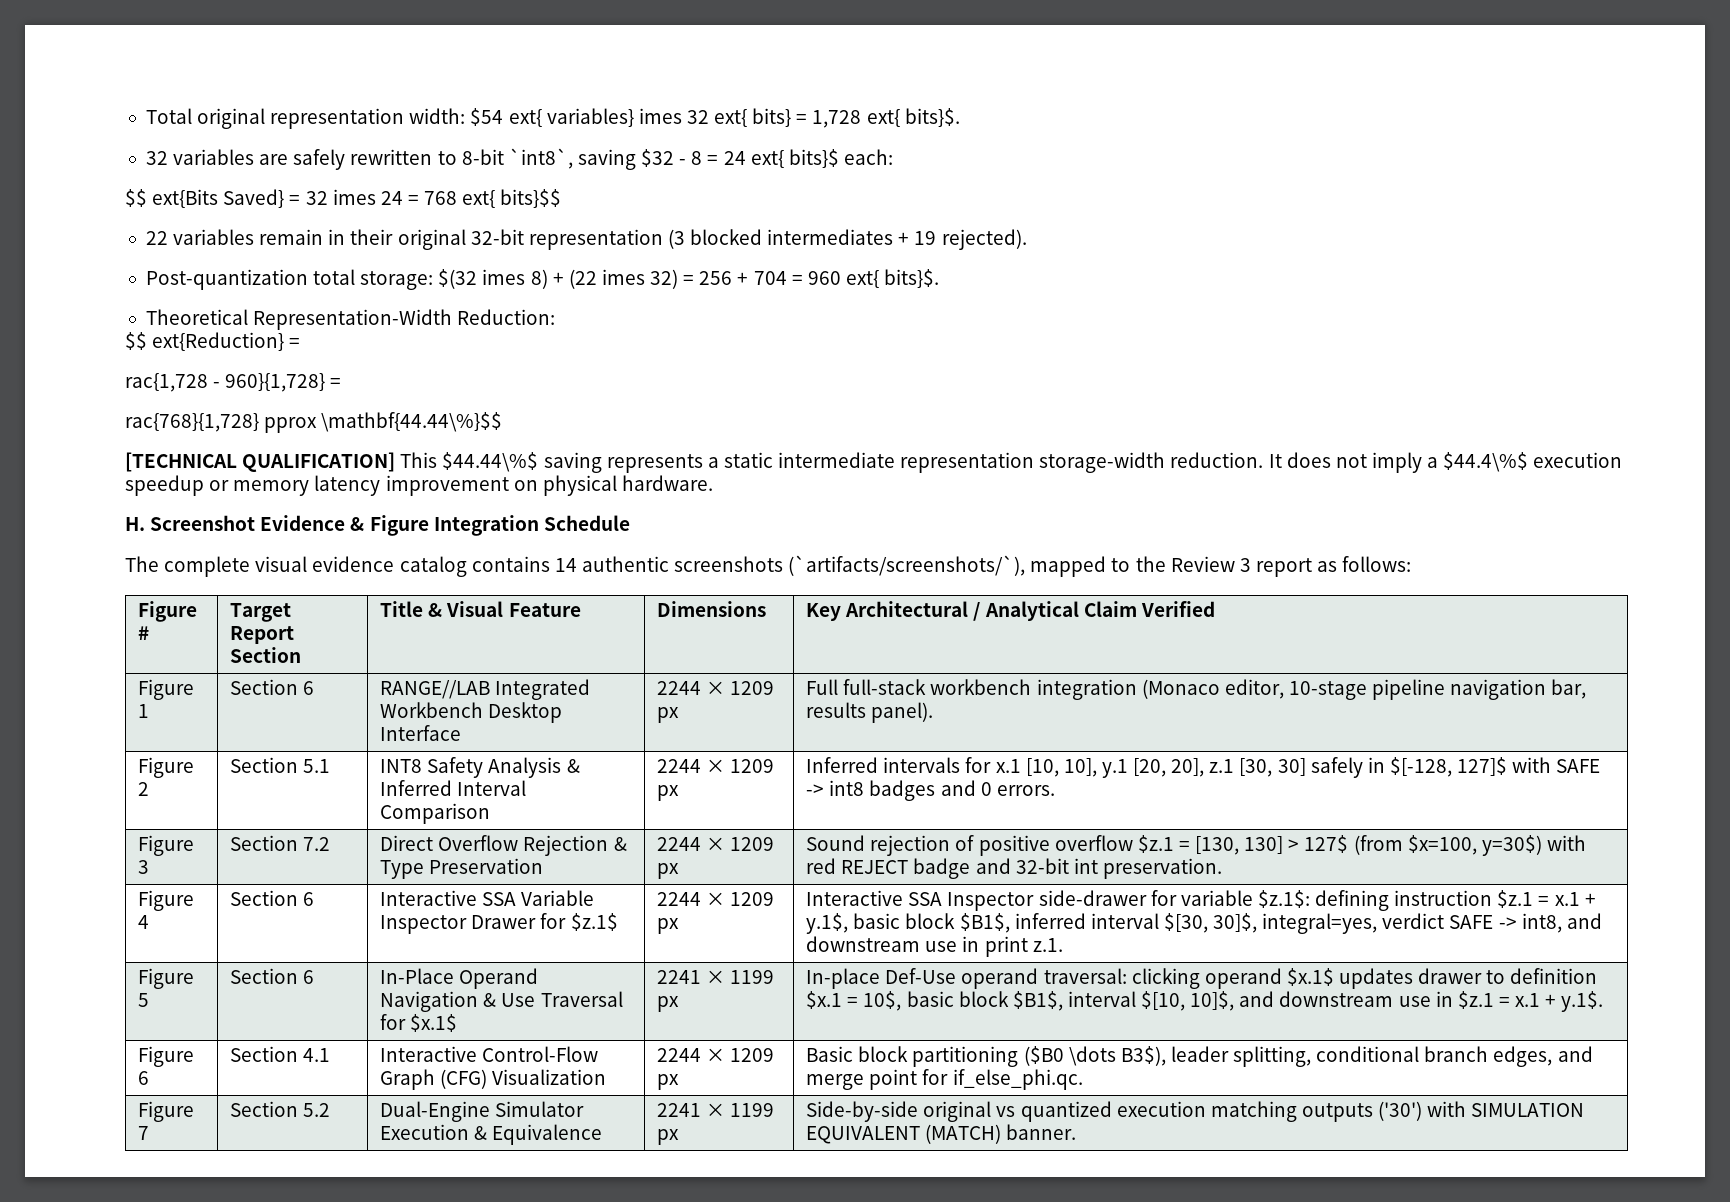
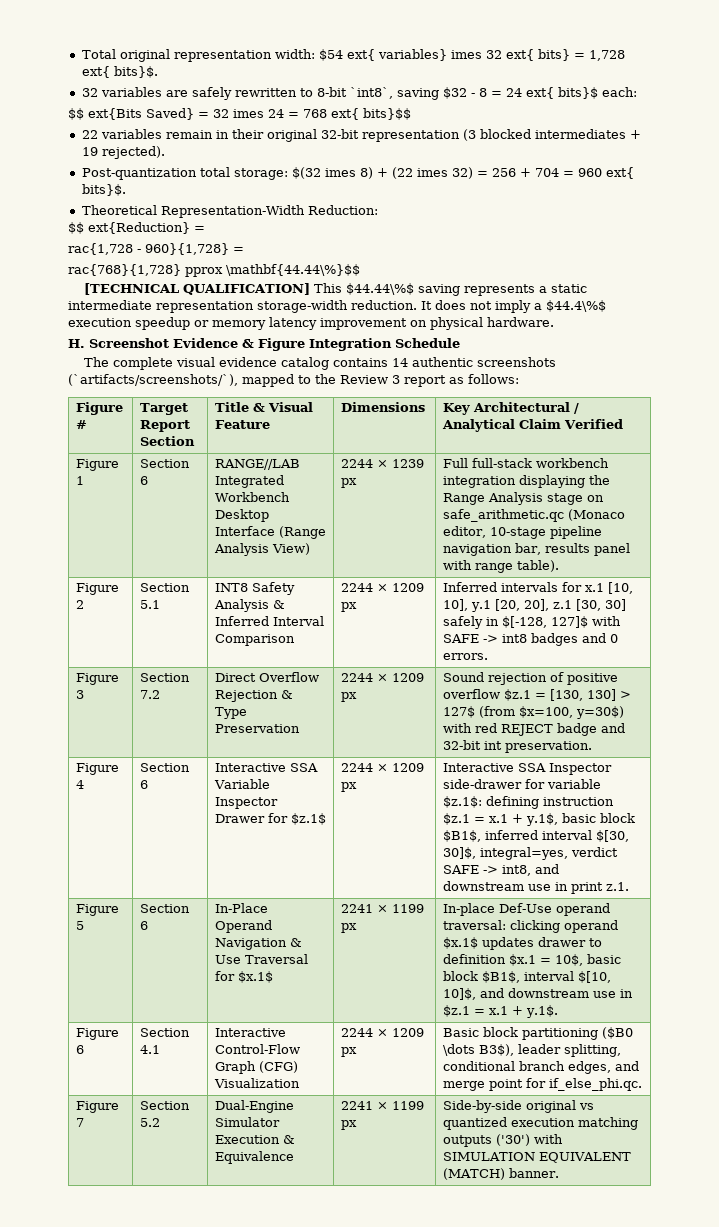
- Figure 1 | Section 6 | RANGE//LAB Integrated Workbench Desktop Interface | 2244 × 1209 px | Full full-stack workbench integration (Monaco editor, 10-stage pipeline navigation bar, results panel).
+ Figure 1 | Section 6 | RANGE//LAB Integrated Workbench Desktop Interface (Range Analysis View) | 2244 × 1239 px | Full full-stack workbench integration displaying the Range Analysis stage on safe_arithmetic.qc (Monaco editor, 10-stage pipeline navigation bar, results panel with range table).

